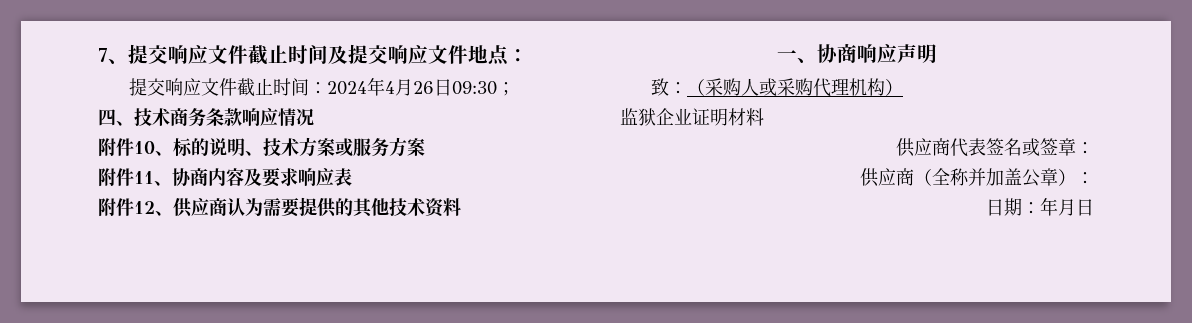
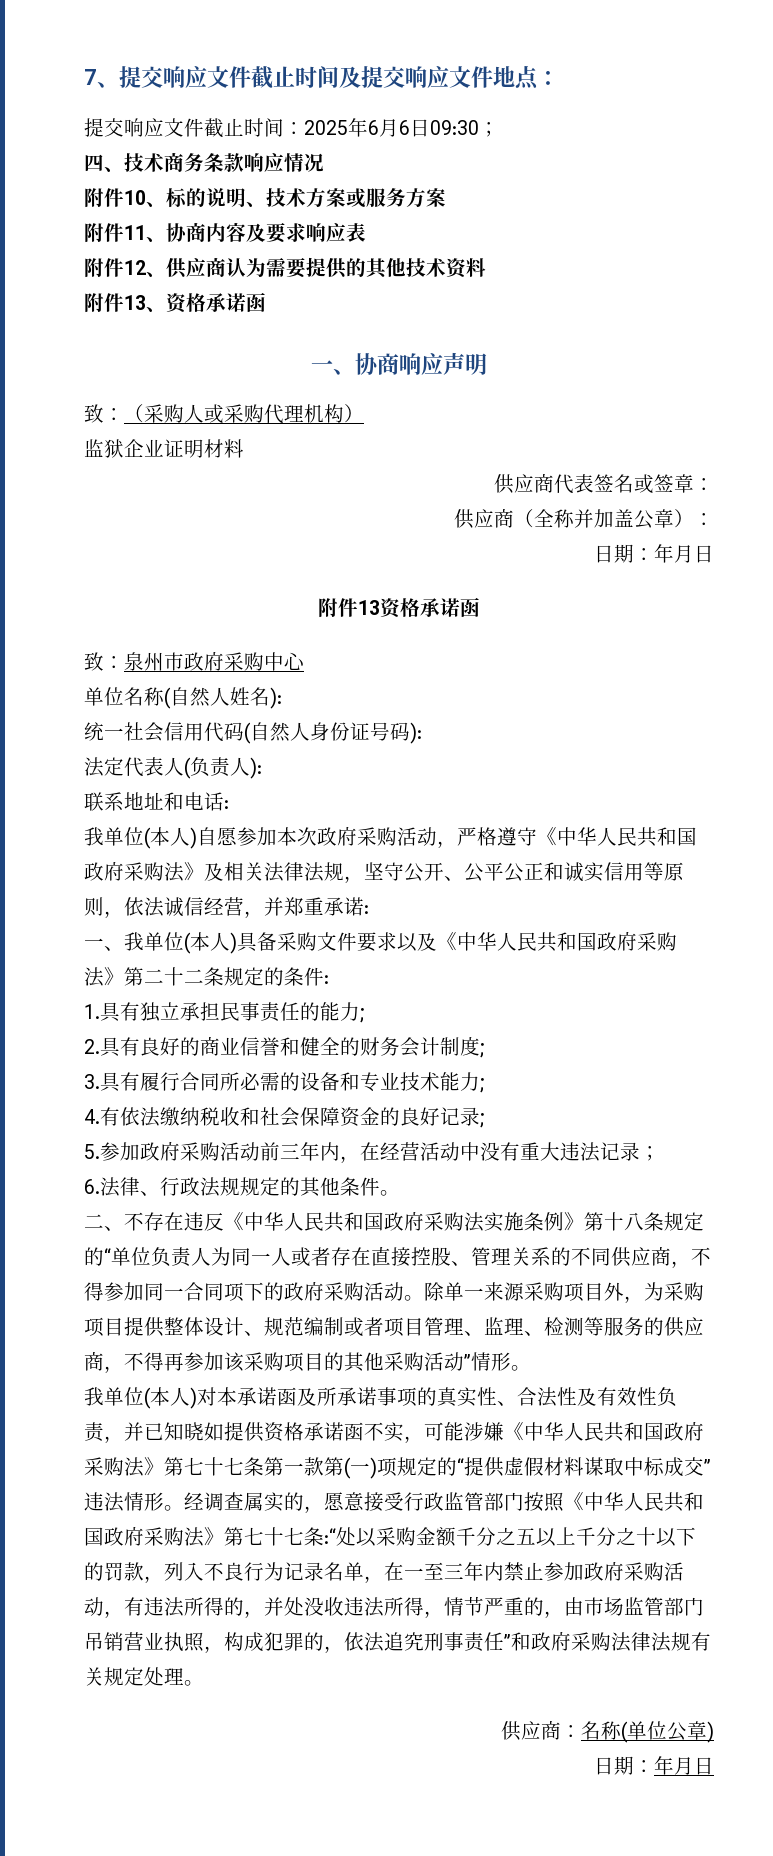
- 提交响应文件截止时间：2024年4月26日09:30；
+ 提交响应文件截止时间：2025年6月6日09:30；
+ 附件13、资格承诺函
+ 附件13资格承诺函
+ 致：泉州市政府采购中心
+ 单位名称(自然人姓名):
+ 统一社会信用代码(自然人身份证号码):
+ 法定代表人(负责人):
+ 联系地址和电话:
+ 我单位(本人)自愿参加本次政府采购活动，严格遵守《中华人民共和国政府采购法》及相关法律法规，坚守公开、公平公正和诚实信用等原则，依法诚信经营，并郑重承诺:
+ 一、我单位(本人)具备采购文件要求以及《中华人民共和国政府采购法》第二十二条规定的条件:
+ 1.具有独立承担民事责任的能力;
+ 2.具有良好的商业信誉和健全的财务会计制度;
+ 3.具有履行合同所必需的设备和专业技术能力;
+ 4.有依法缴纳税收和社会保障资金的良好记录;
+ 5.参加政府采购活动前三年内，在经营活动中没有重大违法记录；
+ 6.法律、行政法规规定的其他条件。
+ 二、不存在违反《中华人民共和国政府采购法实施条例》第十八条规定的“单位负责人为同一人或者存在直接控股、管理关系的不同供应商，不得参加同一合同项下的政府采购活动。除单一来源采购项目外，为采购项目提供整体设计、规范编制或者项目管理、监理、检测等服务的供应商，不得再参加该采购项目的其他采购活动”情形。
+ 我单位(本人)对本承诺函及所承诺事项的真实性、合法性及有效性负责，并已知晓如提供资格承诺函不实，可能涉嫌《中华人民共和国政府采购法》第七十七条第一款第(一)项规定的“提供虚假材料谋取中标成交”违法情形。经调查属实的，愿意接受行政监管部门按照《中华人民共和国政府采购法》第七十七条:“处以采购金额千分之五以上千分之十以下的罚款，列入不良行为记录名单，在一至三年内禁止参加政府采购活动，有违法所得的，并处没收违法所得，情节严重的，由市场监管部门吊销营业执照，构成犯罪的，依法追究刑事责任”和政府采购法律法规有关规定处理。
+ 供应商：名称(单位公章)
+ 日期：年月日

